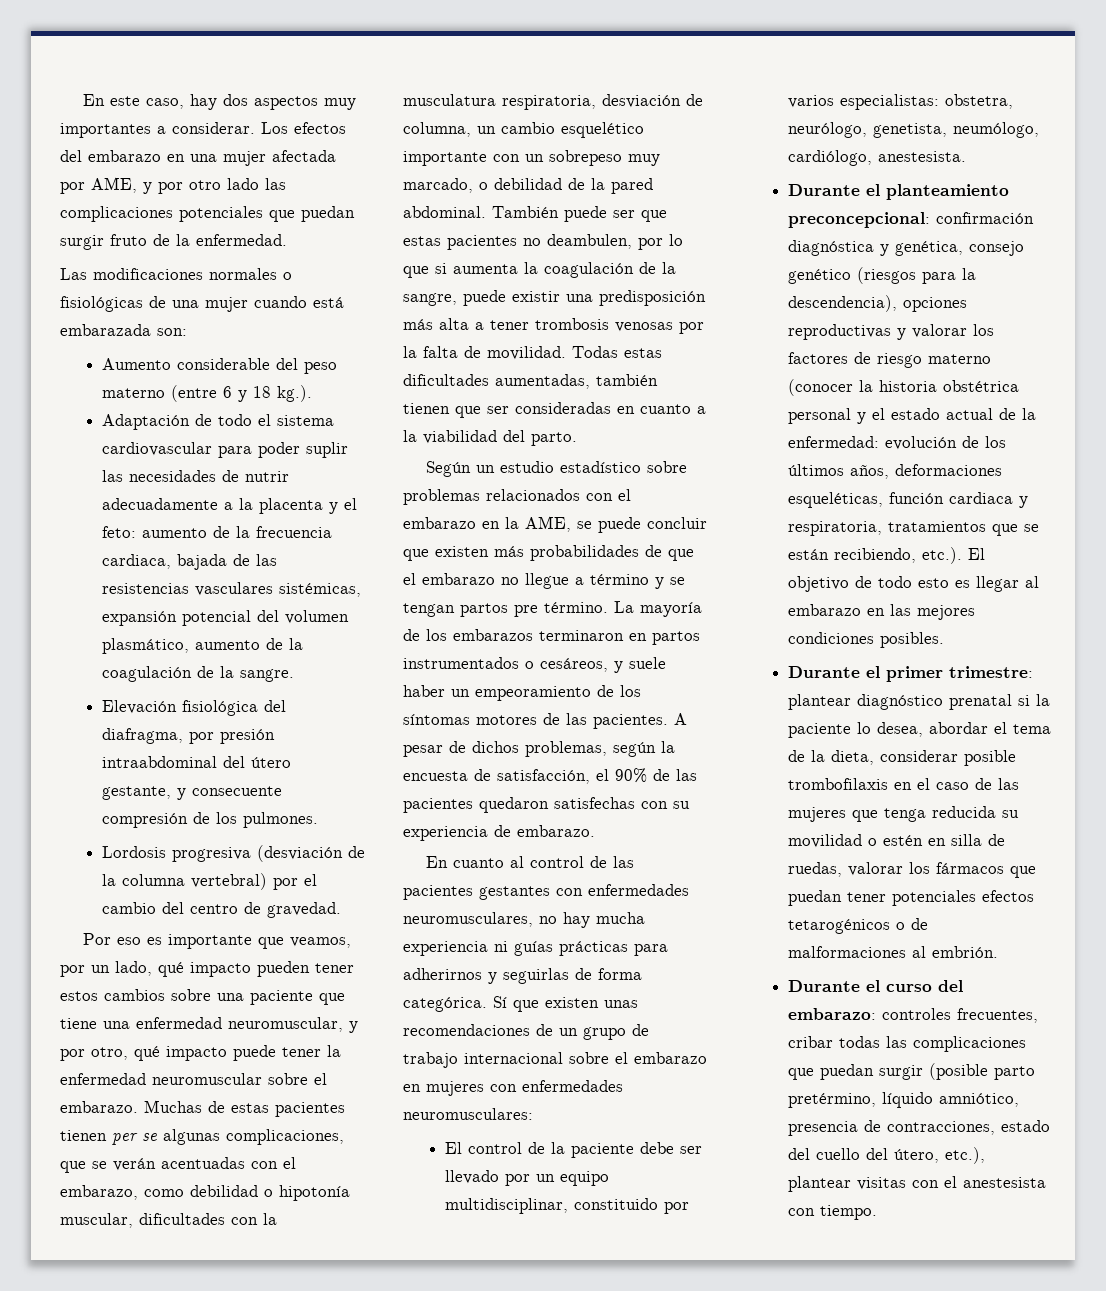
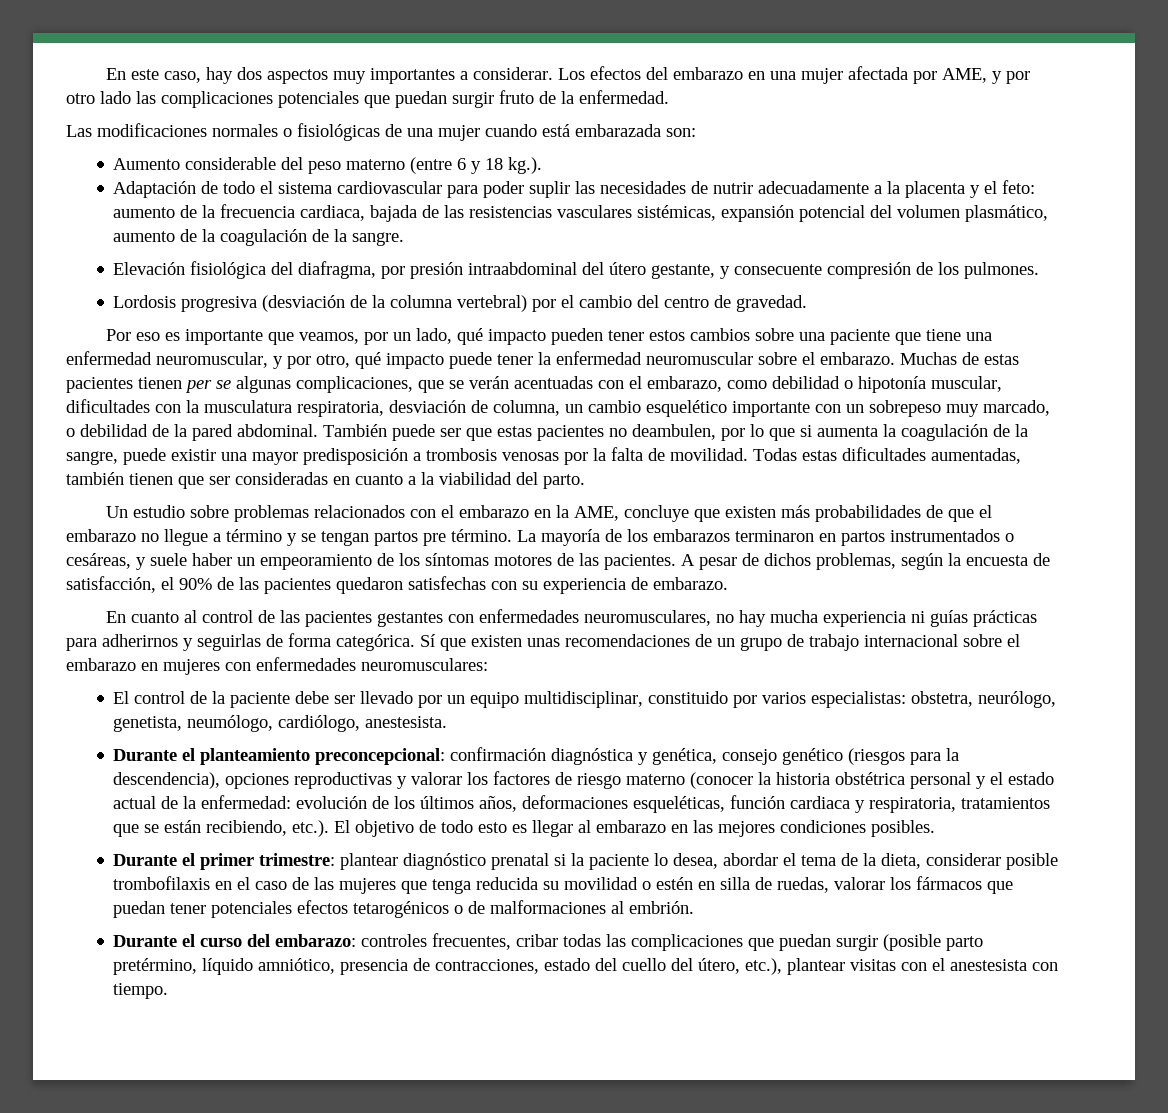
- También puede ser que estas pacientes no deambulen, por lo que si aumenta la coagulación de la sangre, puede existir una predisposición más alta a tener trombosis venosas por la falta de movilidad.
+ También puede ser que estas pacientes no deambulen, por lo que si aumenta la coagulación de la sangre, puede existir una mayor predisposición a trombosis venosas por la falta de movilidad.
- Según un estudio estadístico sobre problemas relacionados con el embarazo en la AME, se puede concluir que existen más probabilidades de que el embarazo no llegue a término y se tengan partos pre término.
+ Un estudio sobre problemas relacionados con el embarazo en la AME, concluye que existen más probabilidades de que el embarazo no llegue a término y se tengan partos pre término.
- La mayoría de los embarazos terminaron en partos instrumentados o cesáreos, y suele haber un empeoramiento de los síntomas motores de las pacientes.
+ La mayoría de los embarazos terminaron en partos instrumentados o cesáreas, y suele haber un empeoramiento de los síntomas motores de las pacientes.

